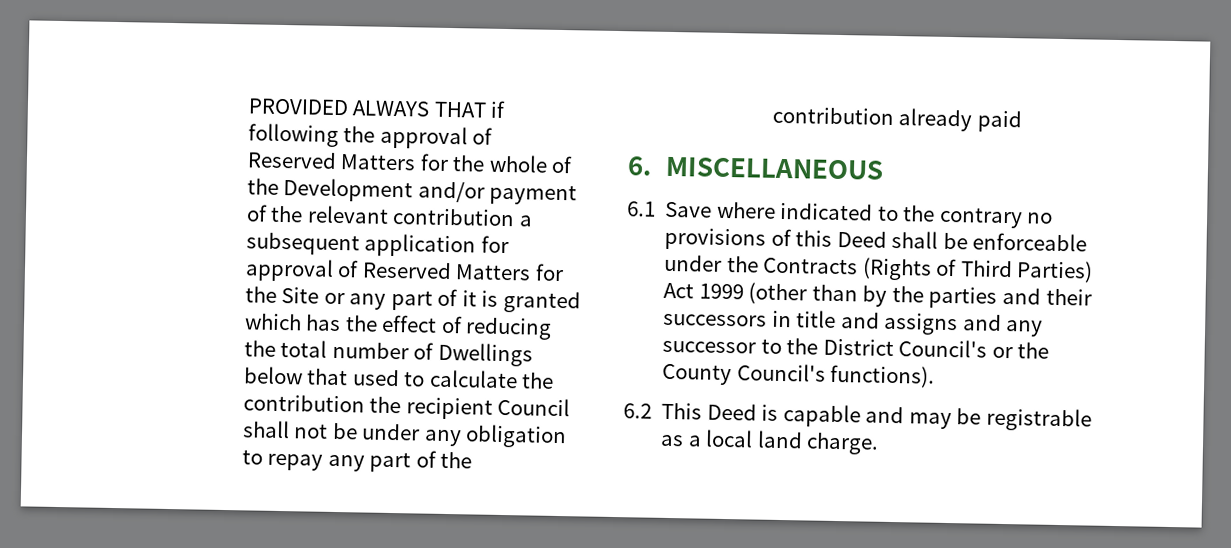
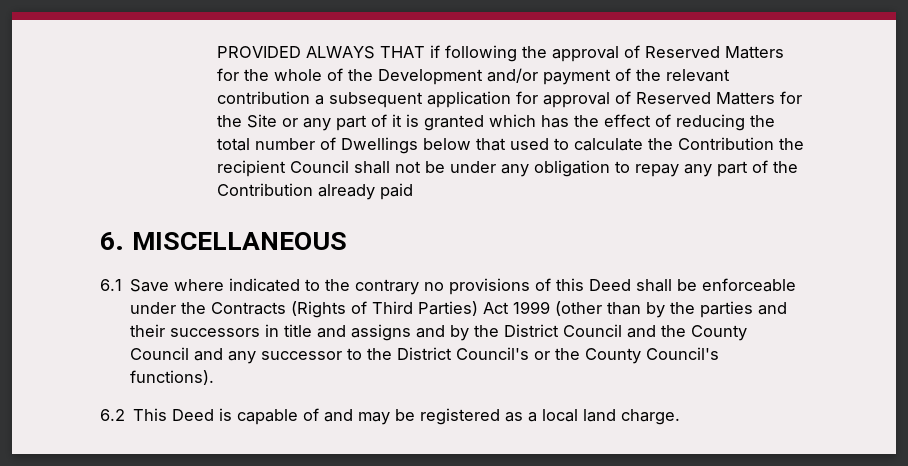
- PROVIDED ALWAYS THAT if following the approval of Reserved Matters for the whole of the Development and/or payment of the relevant contribution a subsequent application for approval of Reserved Matters for the Site or any part of it is granted which has the effect of reducing the total number of Dwellings below that used to calculate the contribution the recipient Council shall not be under any obligation to repay any part of the contribution already paid
+ PROVIDED ALWAYS THAT if following the approval of Reserved Matters for the whole of the Development and/or payment of the relevant contribution a subsequent application for approval of Reserved Matters for the Site or any part of it is granted which has the effect of reducing the total number of Dwellings below that used to calculate the Contribution the recipient Council shall not be under any obligation to repay any part of the Contribution already paid
- 6.1 Save where indicated to the contrary no provisions of this Deed shall be enforceable under the Contracts (Rights of Third Parties) Act 1999 (other than by the parties and their successors in title and assigns and any successor to the District Council's or the County Council's functions).
+ 6.1 Save where indicated to the contrary no provisions of this Deed shall be enforceable under the Contracts (Rights of Third Parties) Act 1999 (other than by the parties and their successors in title and assigns and by the District Council and the County Council and any successor to the District Council's or the County Council's functions).
- 6.2 This Deed is capable and may be registrable as a local land charge.
+ 6.2 This Deed is capable of and may be registered as a local land charge.

